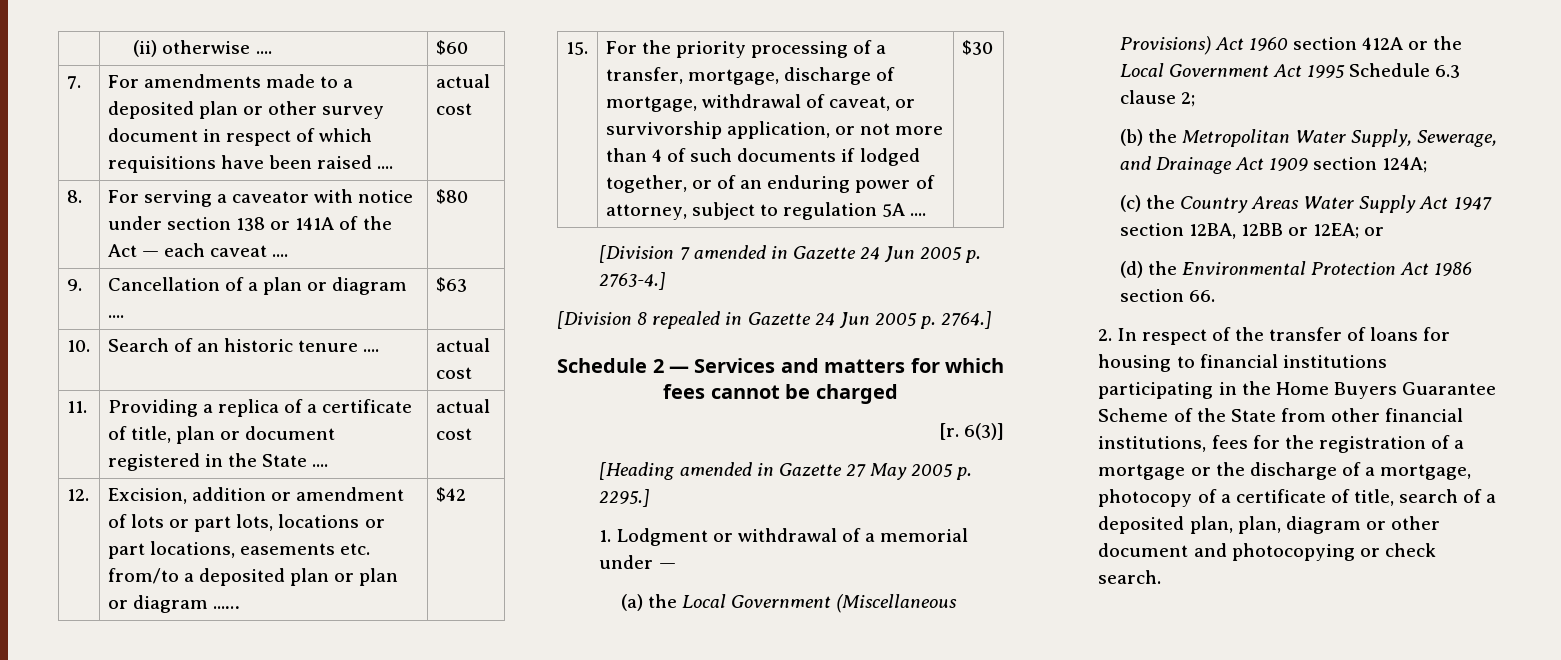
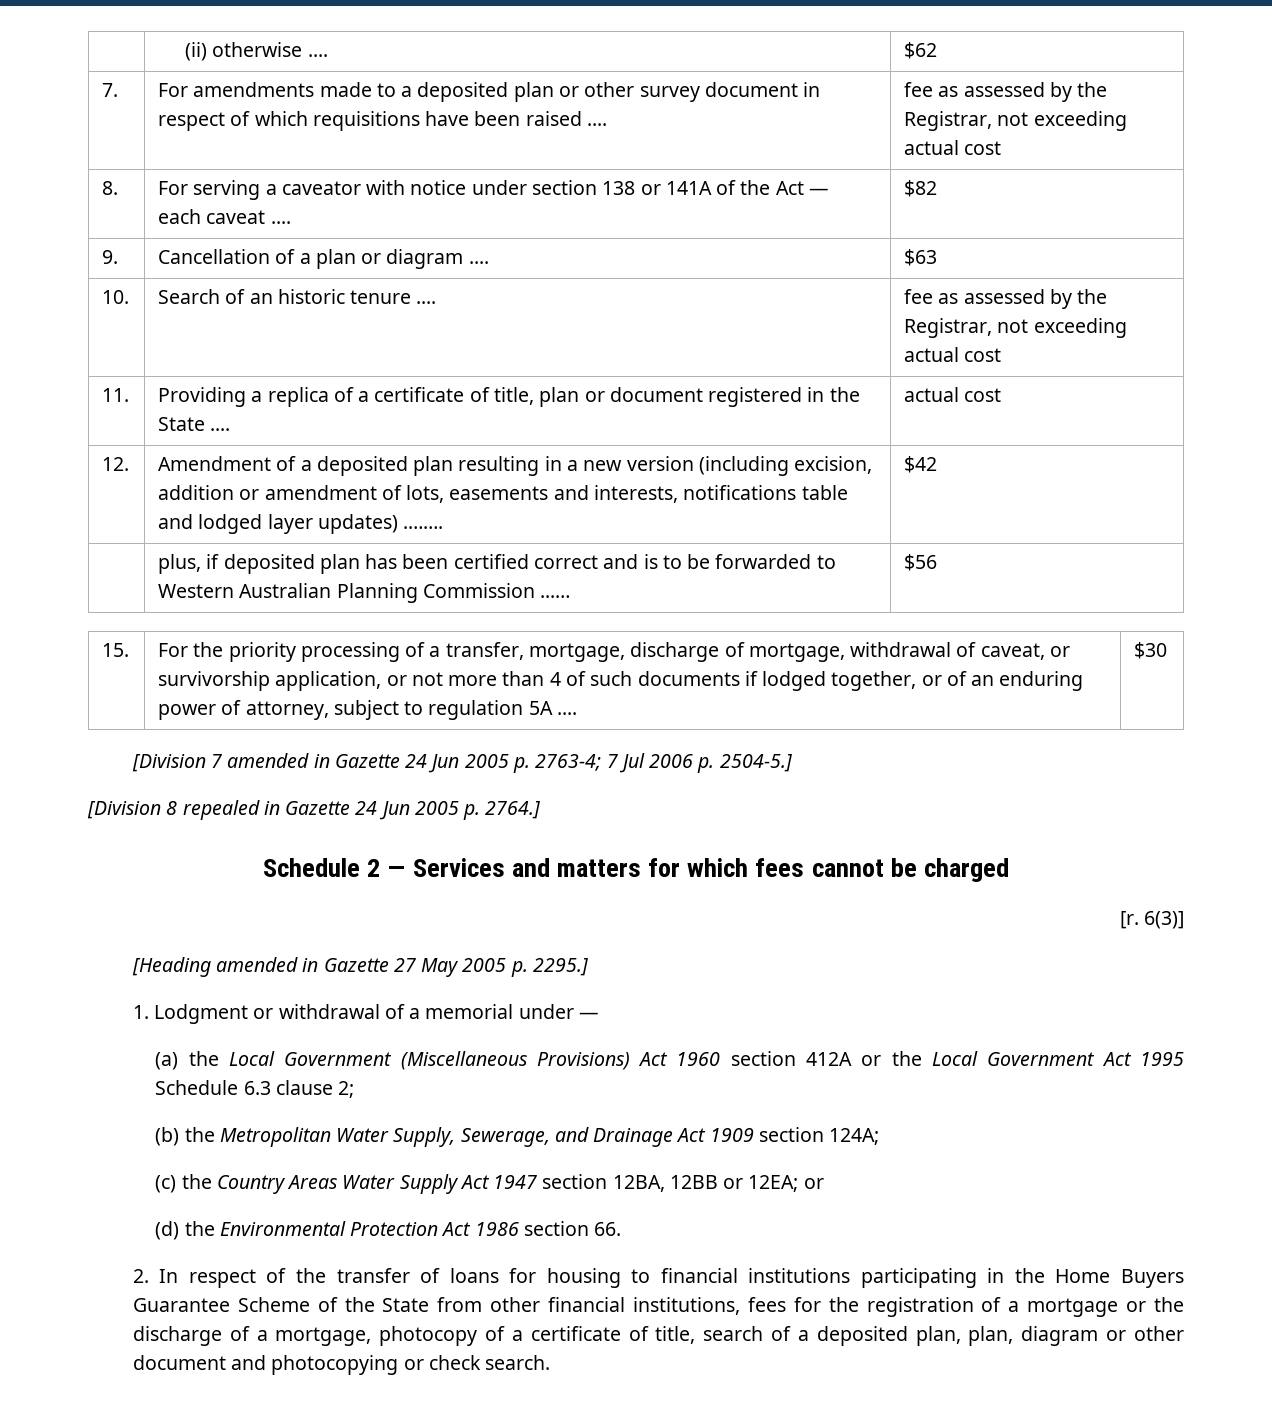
- | (ii) otherwise .... | $60
+ | (ii) otherwise .... | $62
- 7. | For amendments made to a deposited plan or other survey document in respect of which requisitions have been raised .... | actual cost
+ 7. | For amendments made to a deposited plan or other survey document in respect of which requisitions have been raised .... | fee as assessed by the Registrar, not exceeding actual cost
- 8. | For serving a caveator with notice under section 138 or 141A of the Act — each caveat .... | $80
+ 8. | For serving a caveator with notice under section 138 or 141A of the Act — each caveat .... | $82
- 10. | Search of an historic tenure .... | actual cost
+ 10. | Search of an historic tenure .... | fee as assessed by the Registrar, not exceeding actual cost
- 12. | Excision, addition or amendment of lots or part lots, locations or part locations, easements etc. from/to a deposited plan or plan or diagram ...… | $42
+ 12. | Amendment of a deposited plan resulting in a new version (including excision, addition or amendment of lots, easements and interests, notifications table and lodged layer updates) .……. | $42
+ | plus, if deposited plan has been certified correct and is to be forwarded to Western Australian Planning Commission ...… | $56
- [Division 7 amended in Gazette 24 Jun 2005 p. 2763-4.]
+ [Division 7 amended in Gazette 24 Jun 2005 p. 2763-4; 7 Jul 2006 p. 2504-5.]

